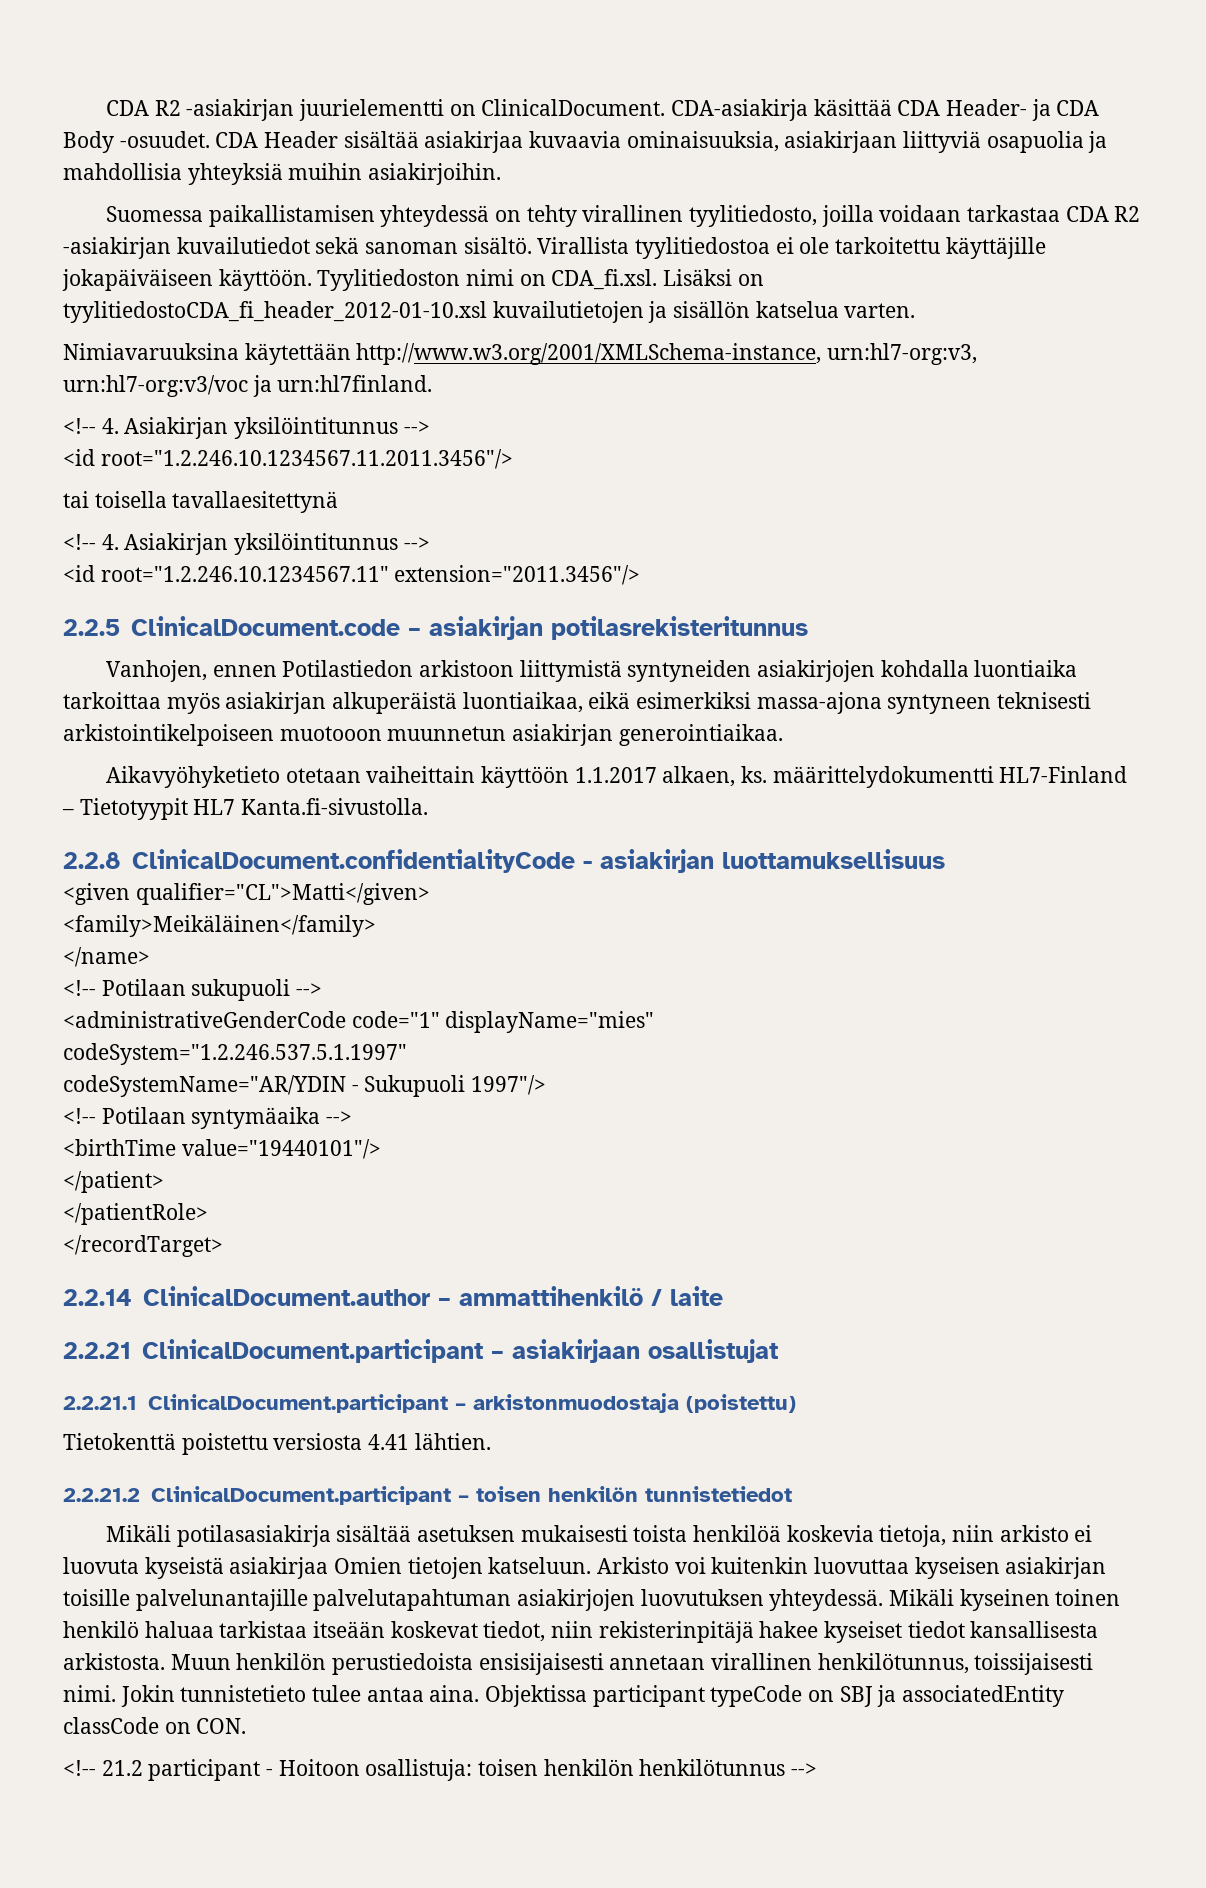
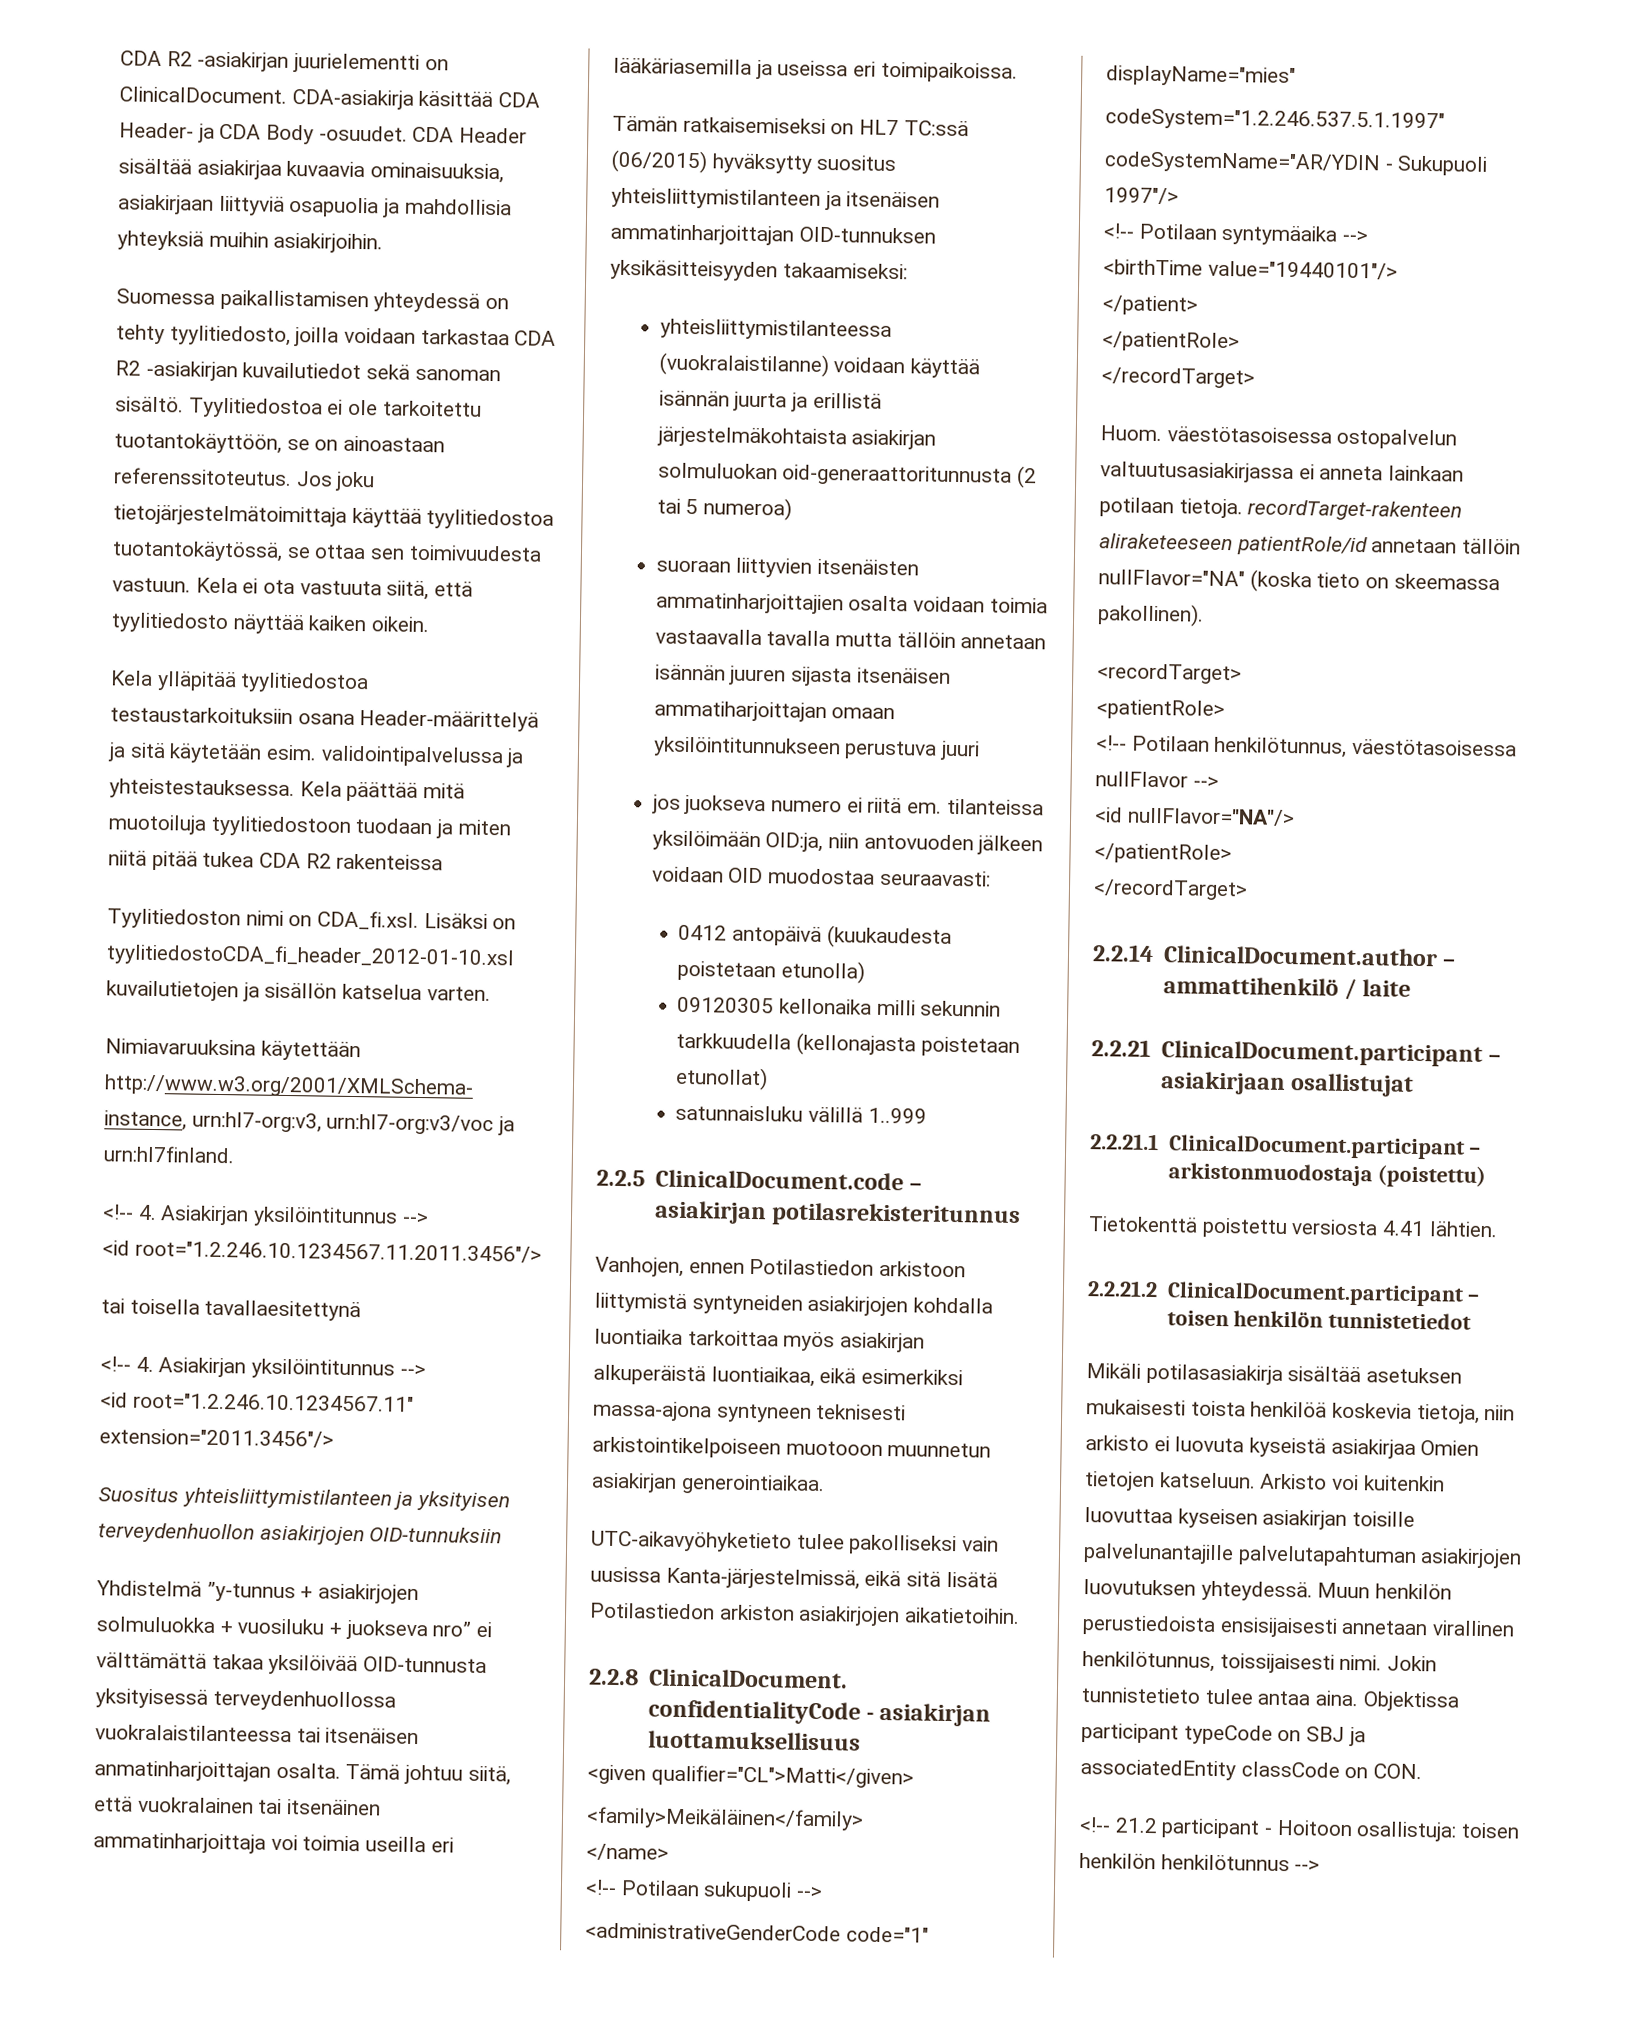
- Suomessa paikallistamisen yhteydessä on tehty virallinen tyylitiedosto, joilla voidaan tarkastaa CDA R2 -asiakirjan kuvailutiedot sekä sanoman sisältö.
+ Suomessa paikallistamisen yhteydessä on tehty tyylitiedosto, joilla voidaan tarkastaa CDA R2 -asiakirjan kuvailutiedot sekä sanoman sisältö.
- Virallista tyylitiedostoa ei ole tarkoitettu käyttäjille jokapäiväiseen käyttöön. Tyylitiedoston nimi on CDA_fi.xsl. Lisäksi on tyylitiedostoCDA_fi_header_2012-01-10.xsl kuvailutietojen ja sisällön katselua varten.
+ Tyylitiedostoa ei ole tarkoitettu tuotantokäyttöön, se on ainoastaan referenssitoteutus. Jos joku tietojärjestelmätoimittaja käyttää tyylitiedostoa tuotantokäytössä, se ottaa sen toimivuudesta vastuun. Kela ei ota vastuuta siitä, että tyylitiedosto näyttää kaiken oikein.
+ Kela ylläpitää tyylitiedostoa testaustarkoituksiin osana Header-määrittelyä ja sitä käytetään esim. validointipalvelussa ja yhteistestauksessa. Kela päättää mitä muotoiluja tyylitiedostoon tuodaan ja miten niitä pitää tukea CDA R2 rakenteissa
+ Tyylitiedoston nimi on CDA_fi.xsl. Lisäksi on tyylitiedostoCDA_fi_header_2012-01-10.xsl kuvailutietojen ja sisällön katselua varten.
+ Suositus yhteisliittymistilanteen ja yksityisen terveydenhuollon asiakirjojen OID-tunnuksiin
+ Yhdistelmä ”y-tunnus + asiakirjojen solmuluokka + vuosiluku + juokseva nro” ei välttämättä takaa yksilöivää OID-tunnusta yksityisessä terveydenhuollossa vuokralaistilanteessa tai itsenäisen anmatinharjoittajan osalta. Tämä johtuu siitä, että vuokralainen tai itsenäinen ammatinharjoittaja voi toimia useilla eri lääkäriasemilla ja useissa eri toimipaikoissa.
+ Tämän ratkaisemiseksi on HL7 TC:ssä (06/2015) hyväksytty suositus yhteisliittymistilanteen ja itsenäisen ammatinharjoittajan OID-tunnuksen yksikäsitteisyyden takaamiseksi:
+ yhteisliittymistilanteessa (vuokralaistilanne) voidaan käyttää isännän juurta ja erillistä järjestelmäkohtaista asiakirjan solmuluokan oid-generaattoritunnusta (2 tai 5 numeroa)
+ suoraan liittyvien itsenäisten ammatinharjoittajien osalta voidaan toimia vastaavalla tavalla mutta tällöin annetaan isännän juuren sijasta itsenäisen ammatiharjoittajan omaan yksilöintitunnukseen perustuva juuri
+ jos juokseva numero ei riitä em. tilanteissa yksilöimään OID:ja, niin antovuoden jälkeen voidaan OID muodostaa seuraavasti:
+ 0412 antopäivä (kuukaudesta poistetaan etunolla)
+ 09120305 kellonaika milli sekunnin tarkkuudella (kellonajasta poistetaan etunollat)
+ satunnaisluku välillä 1..999
- Aikavyöhyketieto otetaan vaiheittain käyttöön 1.1.2017 alkaen, ks. määrittelydokumentti HL7-Finland – Tietotyypit HL7 Kanta.fi-sivustolla.
+ UTC-aikavyöhyketieto tulee pakolliseksi vain uusissa Kanta-järjestelmissä, eikä sitä lisätä Potilastiedon arkiston asiakirjojen aikatietoihin.
+ Huom. väestötasoisessa ostopalvelun valtuutusasiakirjassa ei anneta lainkaan potilaan tietoja. recordTarget-rakenteen aliraketeeseen patientRole/id annetaan tällöin nullFlavor="NA" (koska tieto on skeemassa pakollinen).
+ <recordTarget>
+ <patientRole>
+ <!-- Potilaan henkilötunnus, väestötasoisessa nullFlavor -->
+ <id nullFlavor="NA"/>
+ </patientRole>
+ </recordTarget>
- Mikäli kyseinen toinen henkilö haluaa tarkistaa itseään koskevat tiedot, niin rekisterinpitäjä hakee kyseiset tiedot kansallisesta arkistosta.

